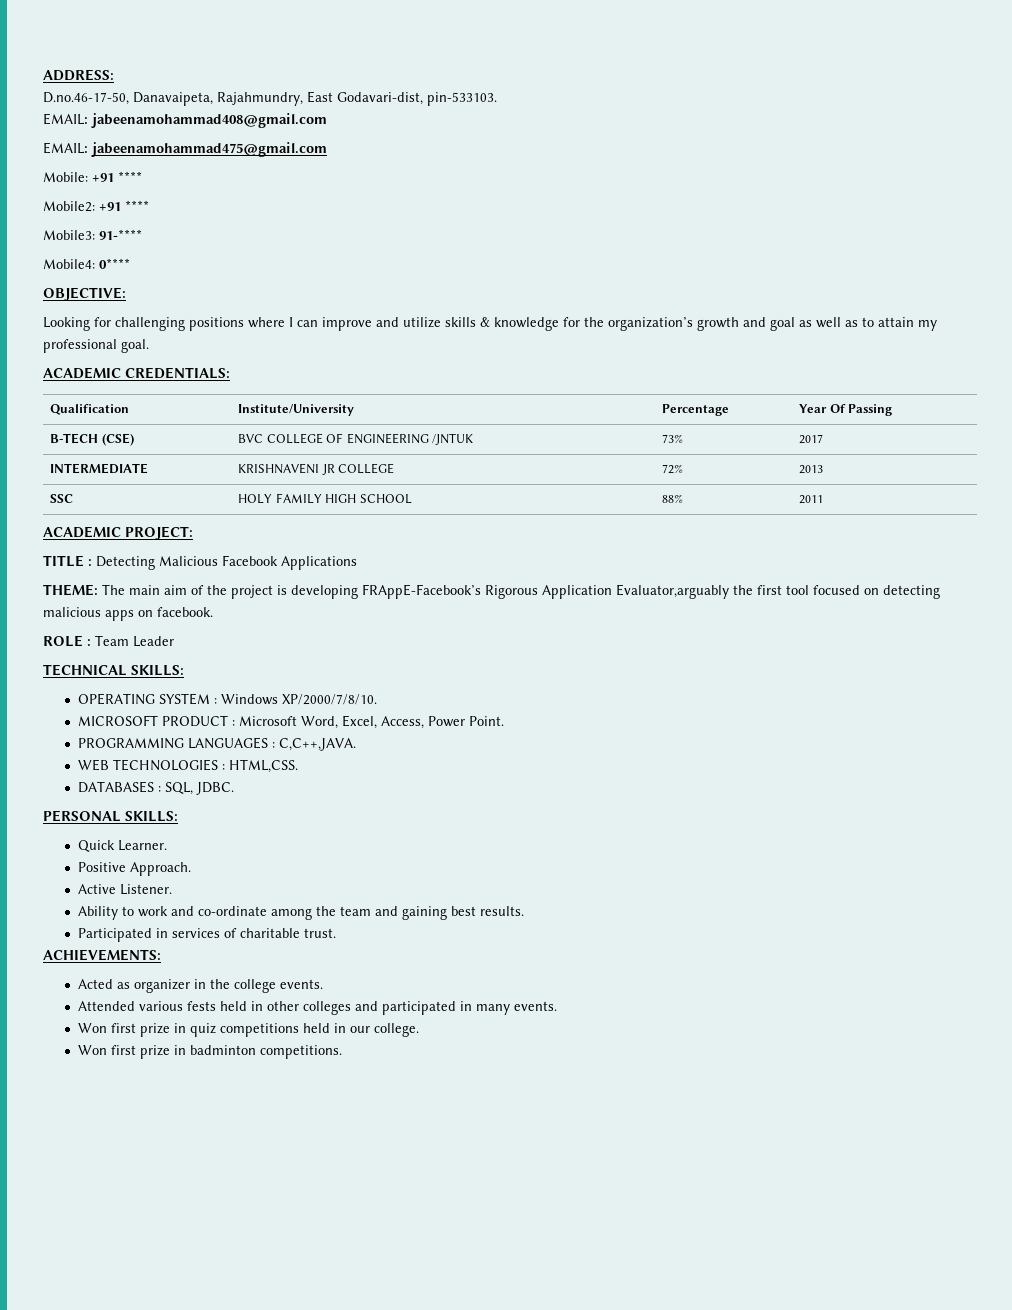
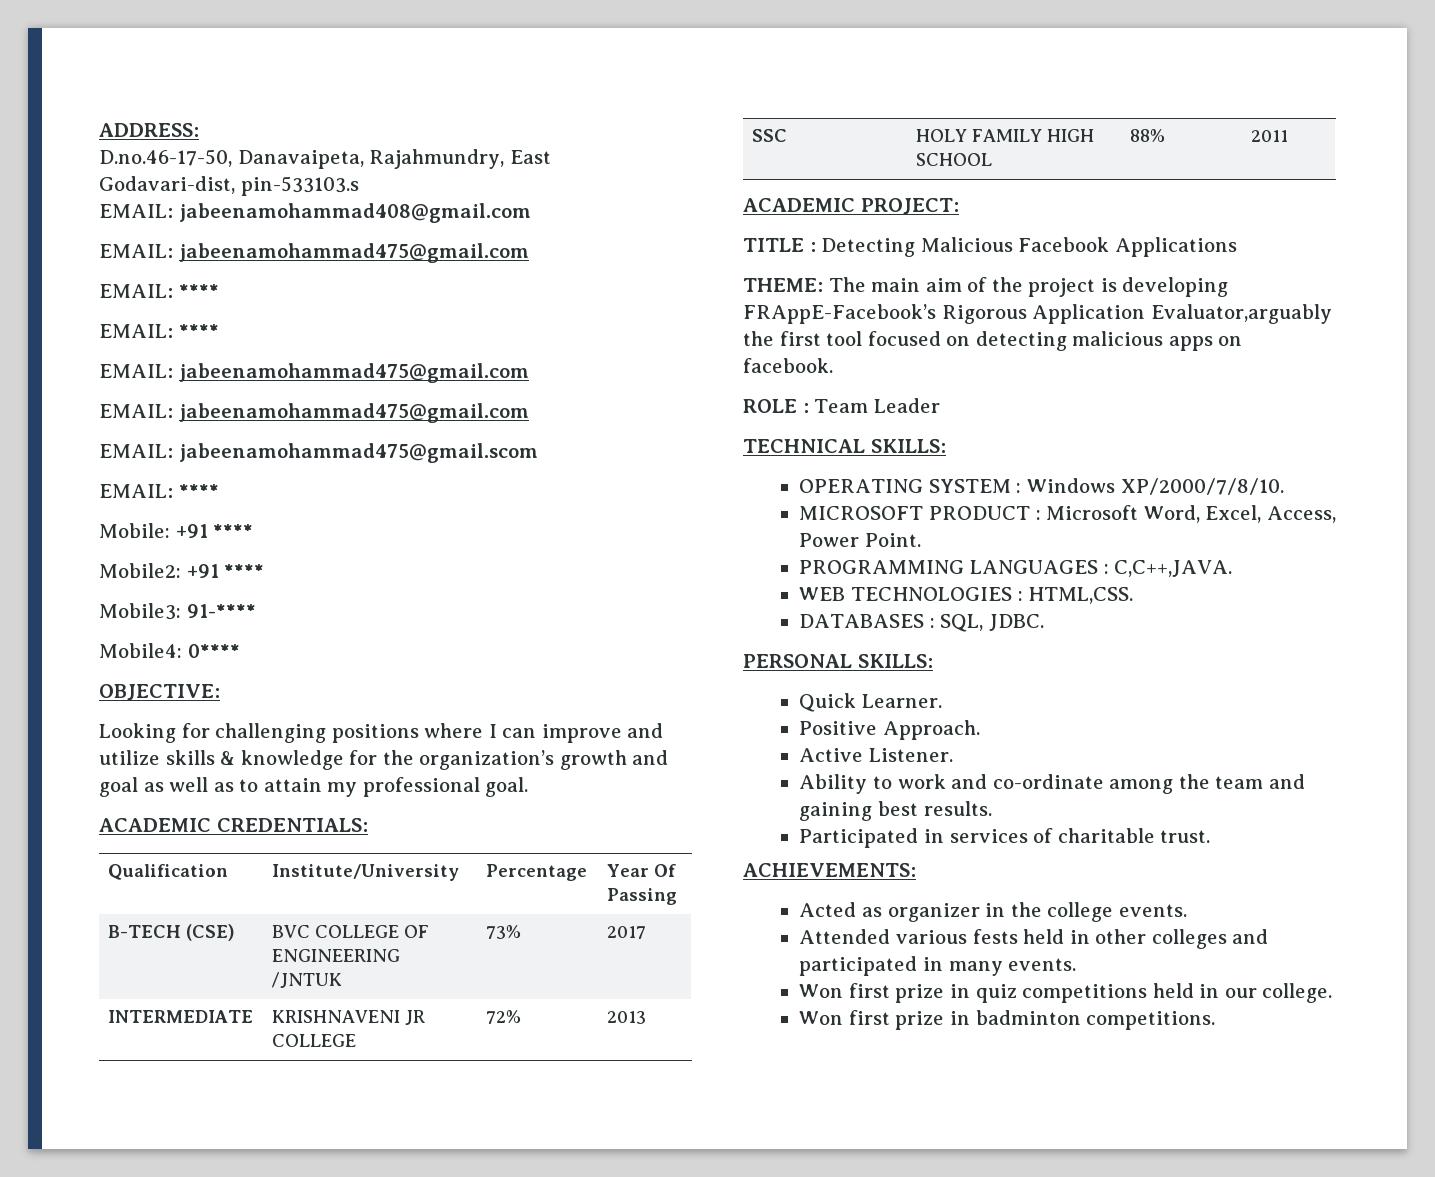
- D.no.46-17-50, Danavaipeta, Rajahmundry, East Godavari-dist, pin-533103.
+ D.no.46-17-50, Danavaipeta, Rajahmundry, East Godavari-dist, pin-533103.s
  EMAIL: jabeenamohammad408@gmail.com
  EMAIL: jabeenamohammad475@gmail.com
+ EMAIL: ****
+ EMAIL: ****
+ EMAIL: jabeenamohammad475@gmail.com
+ EMAIL: jabeenamohammad475@gmail.com
+ EMAIL: jabeenamohammad475@gmail.scom
+ EMAIL: ****

